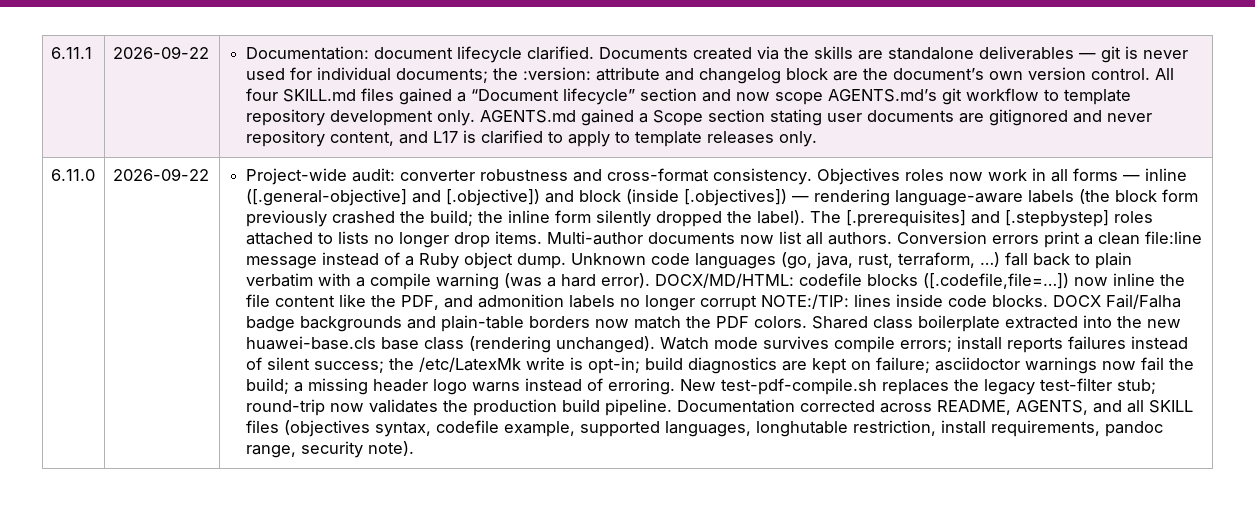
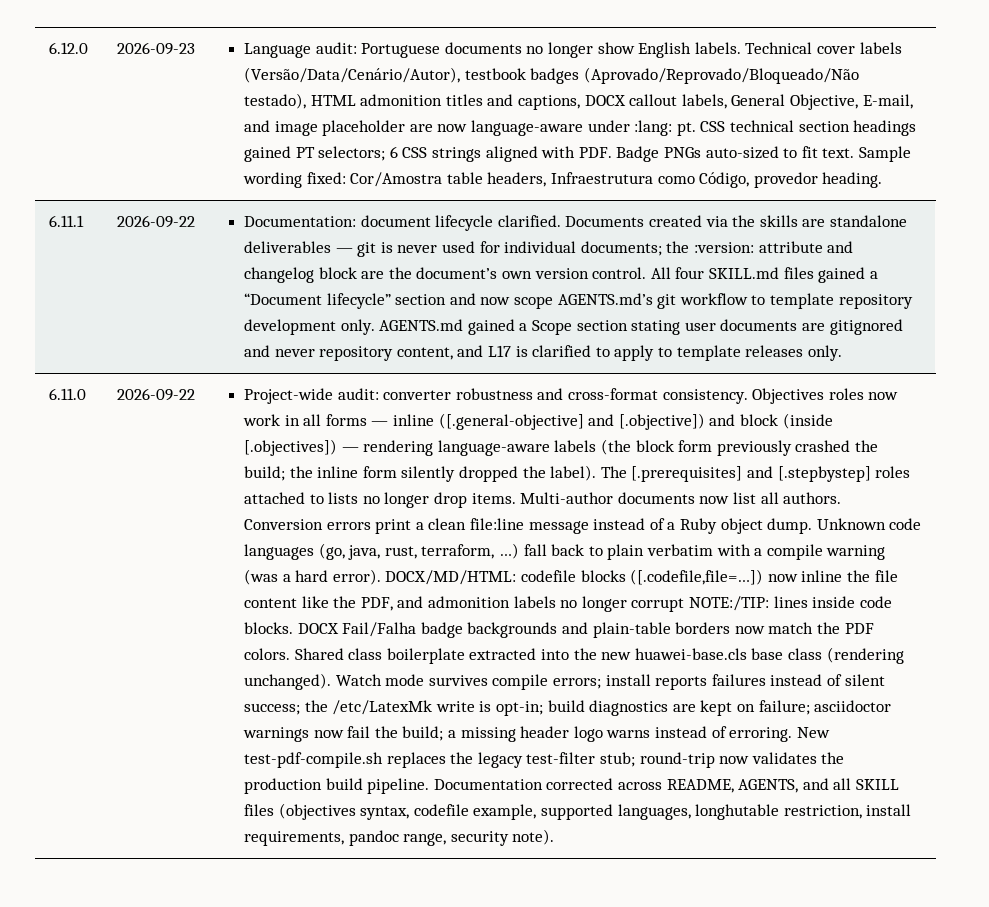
+ 6.12.0 | 2026-09-23 | Language audit: Portuguese documents no longer show English labels. Technical cover labels (Versão/Data/Cenário/Autor), testbook badges (Aprovado/Reprovado/Bloqueado/Não testado), HTML admonition titles and captions, DOCX callout labels, General Objective, E-mail, and image placeholder are now language-aware under :lang: pt. CSS technical section headings gained PT selectors; 6 CSS strings aligned with PDF. Badge PNGs auto-sized to fit text. Sample wording fixed: Cor/Amostra table headers, Infraestrutura como Código, provedor heading.

